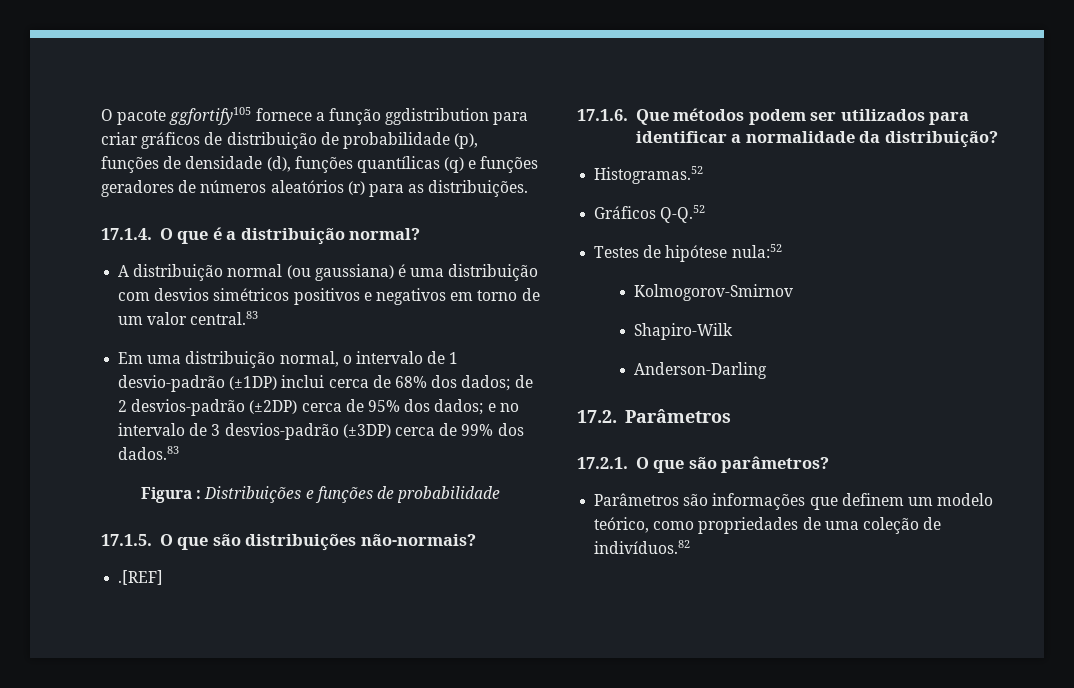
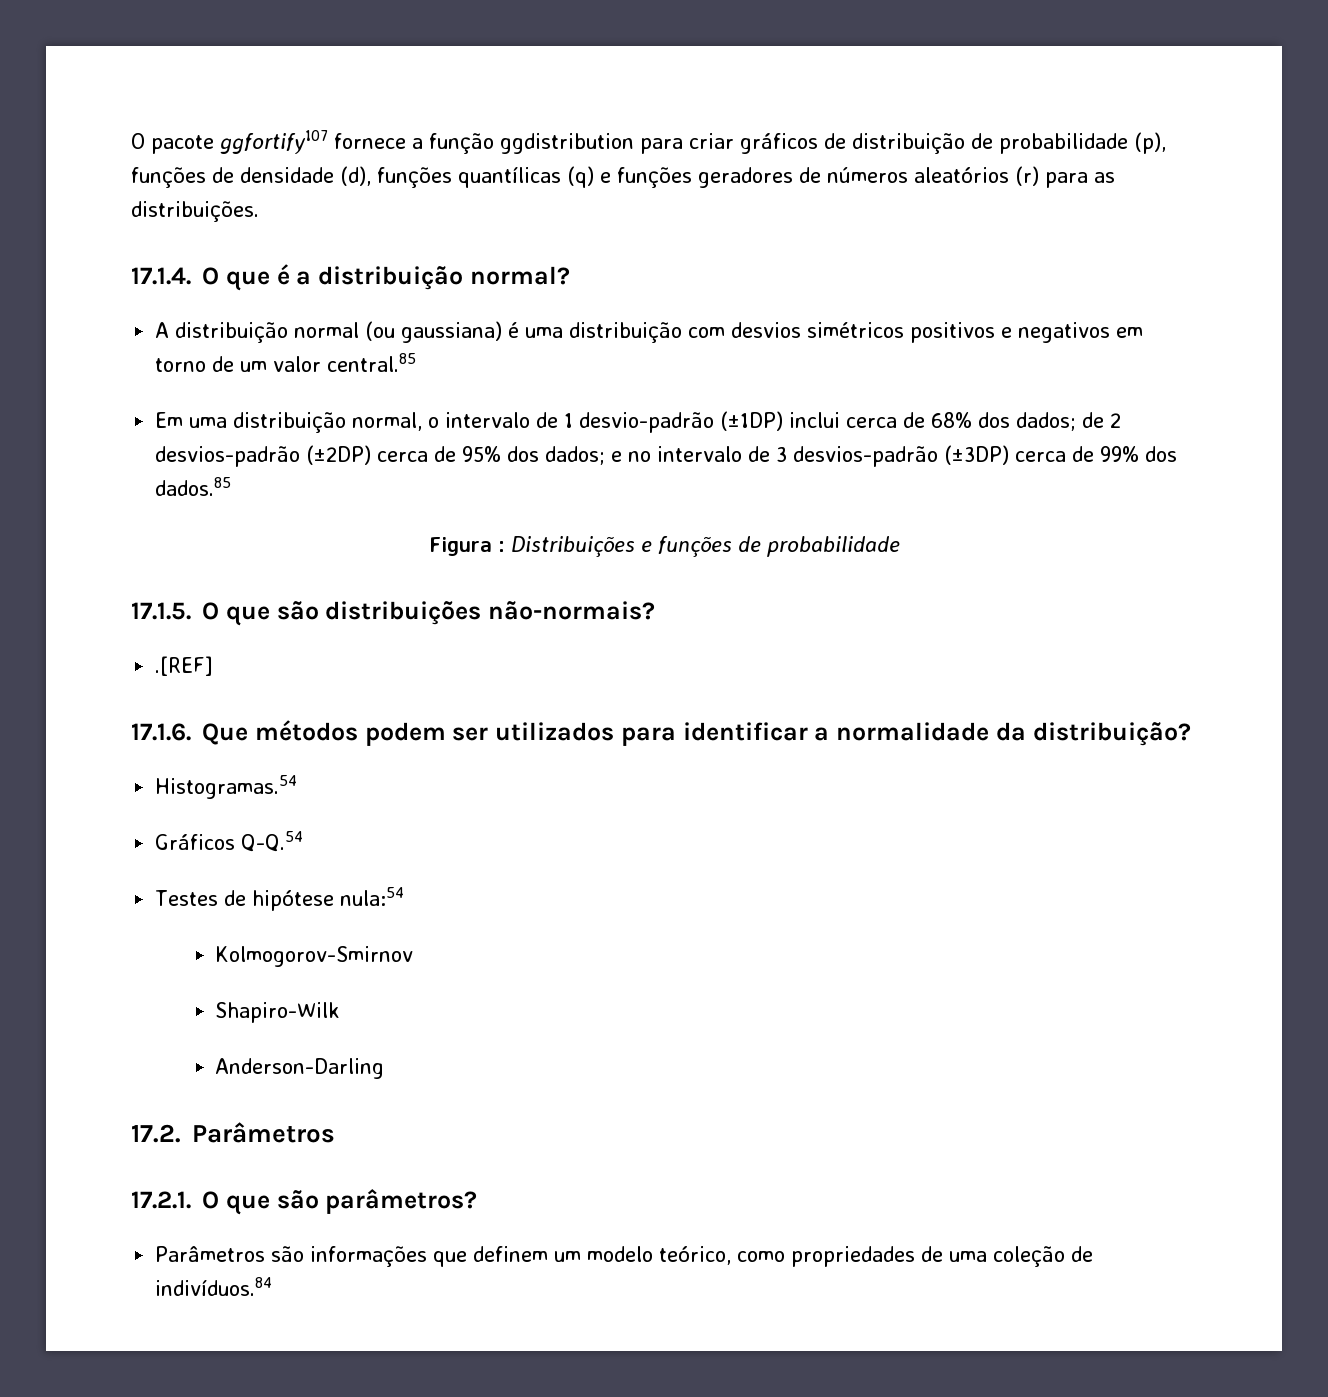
- O pacote ggfortify105 fornece a função ggdistribution para criar gráficos de distribuição de probabilidade (p), funções de densidade (d), funções quantílicas (q) e funções geradores de números aleatórios (r) para as distribuições.
+ O pacote ggfortify107 fornece a função ggdistribution para criar gráficos de distribuição de probabilidade (p), funções de densidade (d), funções quantílicas (q) e funções geradores de números aleatórios (r) para as distribuições.
- A distribuição normal (ou gaussiana) é uma distribuição com desvios simétricos positivos e negativos em torno de um valor central.83
+ A distribuição normal (ou gaussiana) é uma distribuição com desvios simétricos positivos e negativos em torno de um valor central.85
- Em uma distribuição normal, o intervalo de 1 desvio-padrão (±1DP) inclui cerca de 68% dos dados; de 2 desvios-padrão (±2DP) cerca de 95% dos dados; e no intervalo de 3 desvios-padrão (±3DP) cerca de 99% dos dados.83
+ Em uma distribuição normal, o intervalo de 1 desvio-padrão (±1DP) inclui cerca de 68% dos dados; de 2 desvios-padrão (±2DP) cerca de 95% dos dados; e no intervalo de 3 desvios-padrão (±3DP) cerca de 99% dos dados.85
- Histogramas.52
+ Histogramas.54
- Gráficos Q-Q.52
+ Gráficos Q-Q.54
- Testes de hipótese nula:52
+ Testes de hipótese nula:54
- Parâmetros são informações que definem um modelo teórico, como propriedades de uma coleção de indivíduos.82
+ Parâmetros são informações que definem um modelo teórico, como propriedades de uma coleção de indivíduos.84

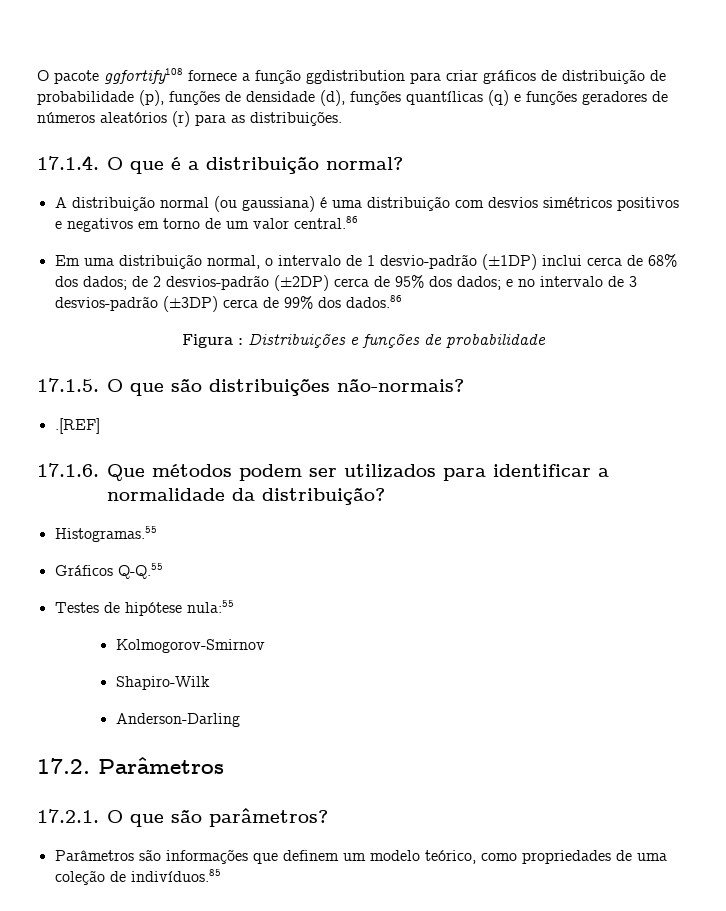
- O pacote ggfortify107 fornece a função ggdistribution para criar gráficos de distribuição de probabilidade (p), funções de densidade (d), funções quantílicas (q) e funções geradores de números aleatórios (r) para as distribuições.
+ O pacote ggfortify108 fornece a função ggdistribution para criar gráficos de distribuição de probabilidade (p), funções de densidade (d), funções quantílicas (q) e funções geradores de números aleatórios (r) para as distribuições.
- A distribuição normal (ou gaussiana) é uma distribuição com desvios simétricos positivos e negativos em torno de um valor central.85
+ A distribuição normal (ou gaussiana) é uma distribuição com desvios simétricos positivos e negativos em torno de um valor central.86
- Em uma distribuição normal, o intervalo de 1 desvio-padrão (±1DP) inclui cerca de 68% dos dados; de 2 desvios-padrão (±2DP) cerca de 95% dos dados; e no intervalo de 3 desvios-padrão (±3DP) cerca de 99% dos dados.85
+ Em uma distribuição normal, o intervalo de 1 desvio-padrão (±1DP) inclui cerca de 68% dos dados; de 2 desvios-padrão (±2DP) cerca de 95% dos dados; e no intervalo de 3 desvios-padrão (±3DP) cerca de 99% dos dados.86
- Histogramas.54
+ Histogramas.55
- Gráficos Q-Q.54
+ Gráficos Q-Q.55
- Testes de hipótese nula:54
+ Testes de hipótese nula:55
- Parâmetros são informações que definem um modelo teórico, como propriedades de uma coleção de indivíduos.84
+ Parâmetros são informações que definem um modelo teórico, como propriedades de uma coleção de indivíduos.85

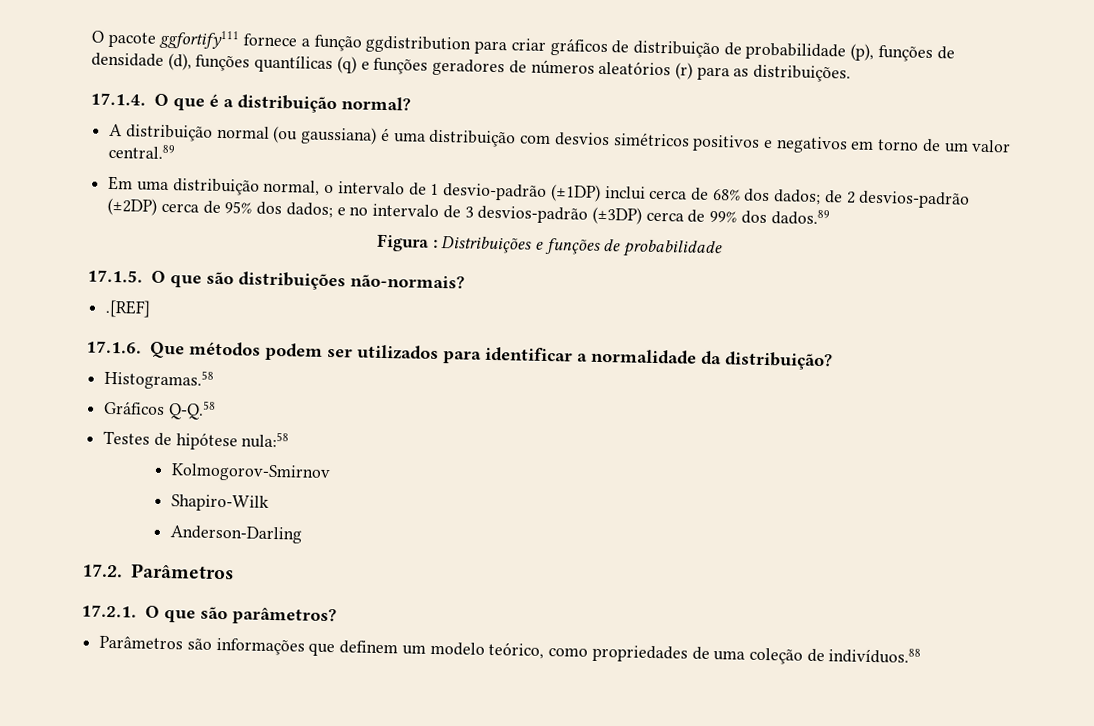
- O pacote ggfortify108 fornece a função ggdistribution para criar gráficos de distribuição de probabilidade (p), funções de densidade (d), funções quantílicas (q) e funções geradores de números aleatórios (r) para as distribuições.
+ O pacote ggfortify111 fornece a função ggdistribution para criar gráficos de distribuição de probabilidade (p), funções de densidade (d), funções quantílicas (q) e funções geradores de números aleatórios (r) para as distribuições.
- A distribuição normal (ou gaussiana) é uma distribuição com desvios simétricos positivos e negativos em torno de um valor central.86
+ A distribuição normal (ou gaussiana) é uma distribuição com desvios simétricos positivos e negativos em torno de um valor central.89
- Em uma distribuição normal, o intervalo de 1 desvio-padrão (±1DP) inclui cerca de 68% dos dados; de 2 desvios-padrão (±2DP) cerca de 95% dos dados; e no intervalo de 3 desvios-padrão (±3DP) cerca de 99% dos dados.86
+ Em uma distribuição normal, o intervalo de 1 desvio-padrão (±1DP) inclui cerca de 68% dos dados; de 2 desvios-padrão (±2DP) cerca de 95% dos dados; e no intervalo de 3 desvios-padrão (±3DP) cerca de 99% dos dados.89
- Histogramas.55
+ Histogramas.58
- Gráficos Q-Q.55
+ Gráficos Q-Q.58
- Testes de hipótese nula:55
+ Testes de hipótese nula:58
- Parâmetros são informações que definem um modelo teórico, como propriedades de uma coleção de indivíduos.85
+ Parâmetros são informações que definem um modelo teórico, como propriedades de uma coleção de indivíduos.88

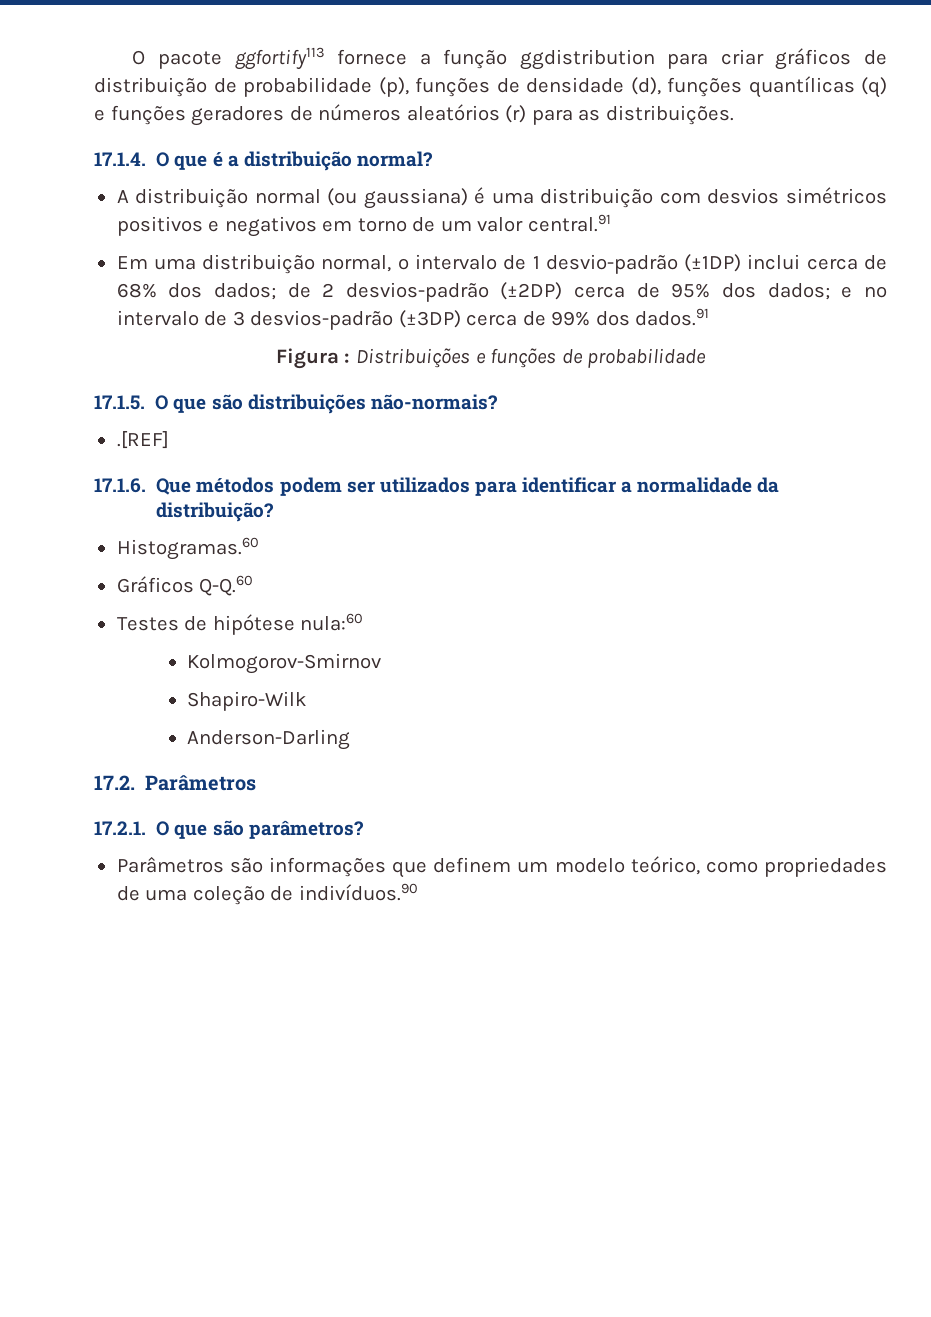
- O pacote ggfortify111 fornece a função ggdistribution para criar gráficos de distribuição de probabilidade (p), funções de densidade (d), funções quantílicas (q) e funções geradores de números aleatórios (r) para as distribuições.
+ O pacote ggfortify113 fornece a função ggdistribution para criar gráficos de distribuição de probabilidade (p), funções de densidade (d), funções quantílicas (q) e funções geradores de números aleatórios (r) para as distribuições.
- A distribuição normal (ou gaussiana) é uma distribuição com desvios simétricos positivos e negativos em torno de um valor central.89
+ A distribuição normal (ou gaussiana) é uma distribuição com desvios simétricos positivos e negativos em torno de um valor central.91
- Em uma distribuição normal, o intervalo de 1 desvio-padrão (±1DP) inclui cerca de 68% dos dados; de 2 desvios-padrão (±2DP) cerca de 95% dos dados; e no intervalo de 3 desvios-padrão (±3DP) cerca de 99% dos dados.89
+ Em uma distribuição normal, o intervalo de 1 desvio-padrão (±1DP) inclui cerca de 68% dos dados; de 2 desvios-padrão (±2DP) cerca de 95% dos dados; e no intervalo de 3 desvios-padrão (±3DP) cerca de 99% dos dados.91
- Histogramas.58
+ Histogramas.60
- Gráficos Q-Q.58
+ Gráficos Q-Q.60
- Testes de hipótese nula:58
+ Testes de hipótese nula:60
- Parâmetros são informações que definem um modelo teórico, como propriedades de uma coleção de indivíduos.88
+ Parâmetros são informações que definem um modelo teórico, como propriedades de uma coleção de indivíduos.90

